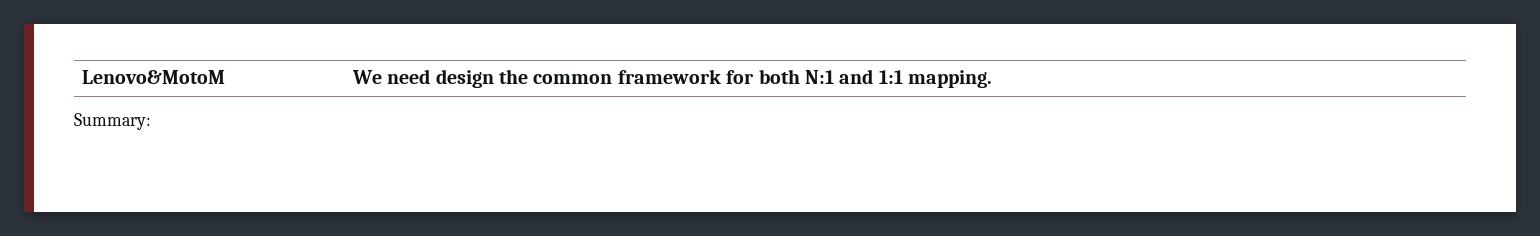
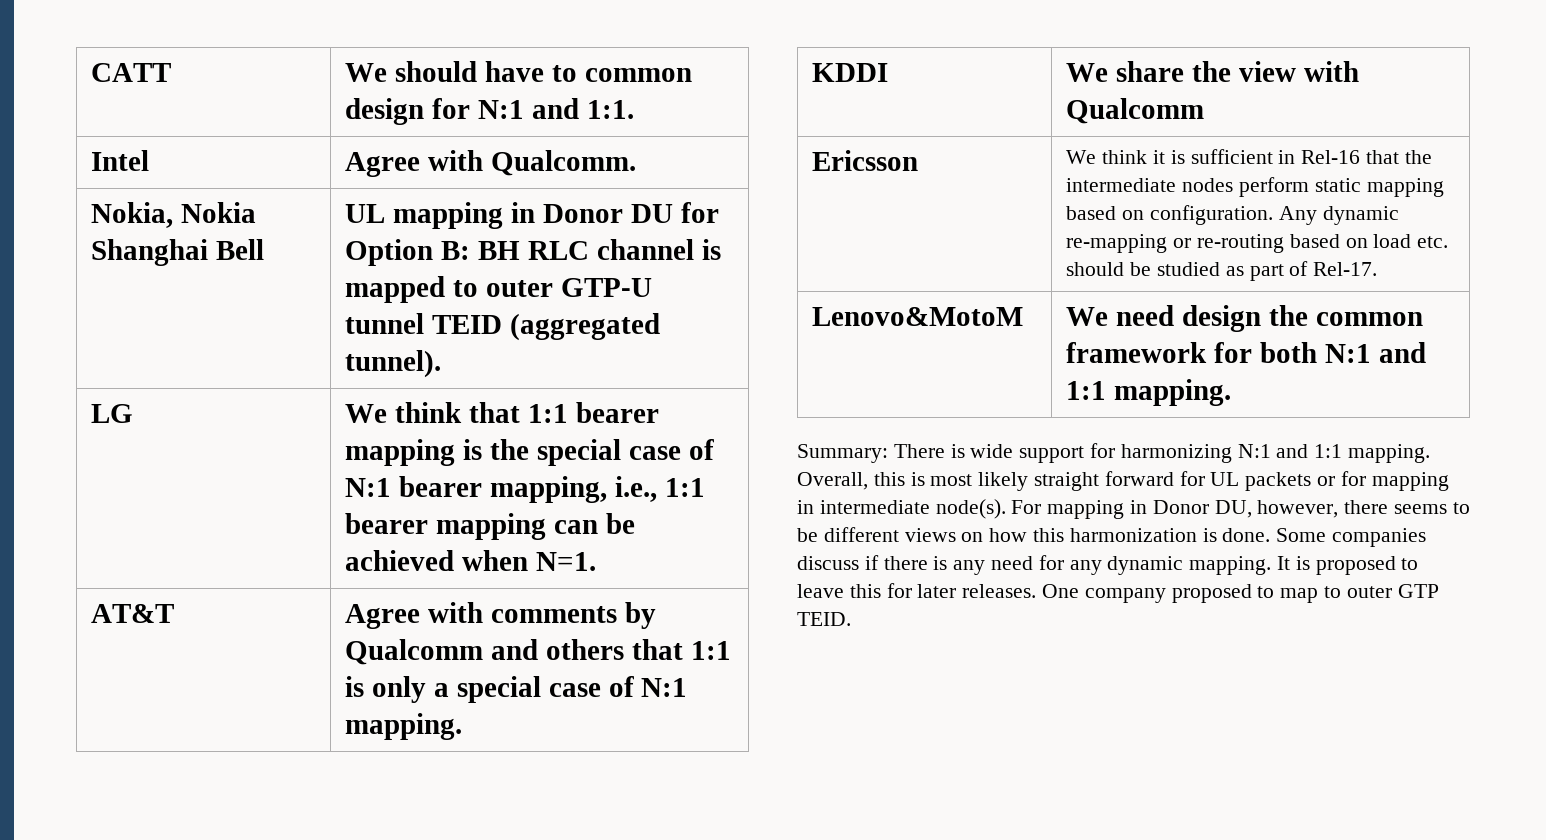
+ CATT | We should have to common design for N:1 and 1:1.
+ Intel | Agree with Qualcomm.
+ Nokia, Nokia Shanghai Bell | UL mapping in Donor DU for Option B: BH RLC channel is mapped to outer GTP-U tunnel TEID (aggregated tunnel).
+ LG | We think that 1:1 bearer mapping is the special case of N:1 bearer mapping, i.e., 1:1 bearer mapping can be achieved when N=1.
+ AT&T | Agree with comments by Qualcomm and others that 1:1 is only a special case of N:1 mapping.
+ KDDI | We share the view with Qualcomm
+ Ericsson | We think it is sufficient in Rel-16 that the intermediate nodes perform static mapping based on configuration. Any dynamic re-mapping or re-routing based on load etc. should be studied as part of Rel-17.
- Summary:
+ Summary: There is wide support for harmonizing N:1 and 1:1 mapping. Overall, this is most likely straight forward for UL packets or for mapping in intermediate node(s). For mapping in Donor DU, however, there seems to be different views on how this harmonization is done. Some companies discuss if there is any need for any dynamic mapping. It is proposed to leave this for later releases. One company proposed to map to outer GTP TEID.

